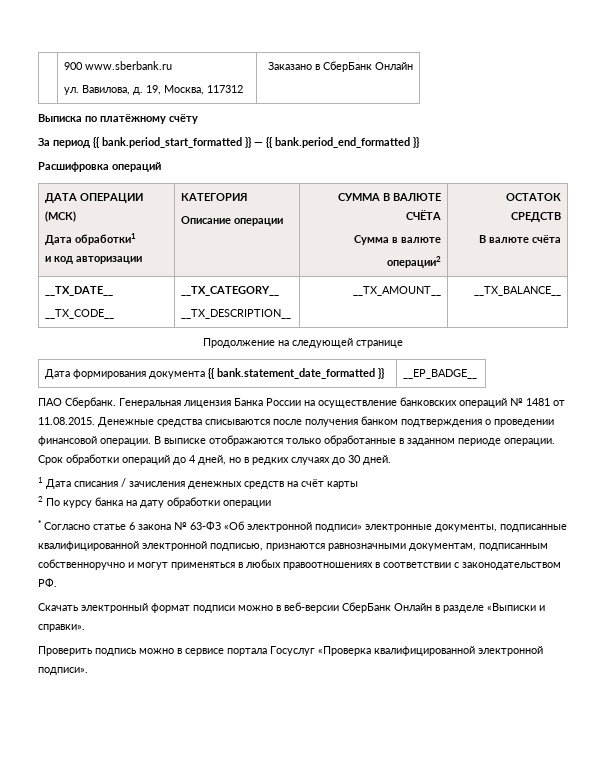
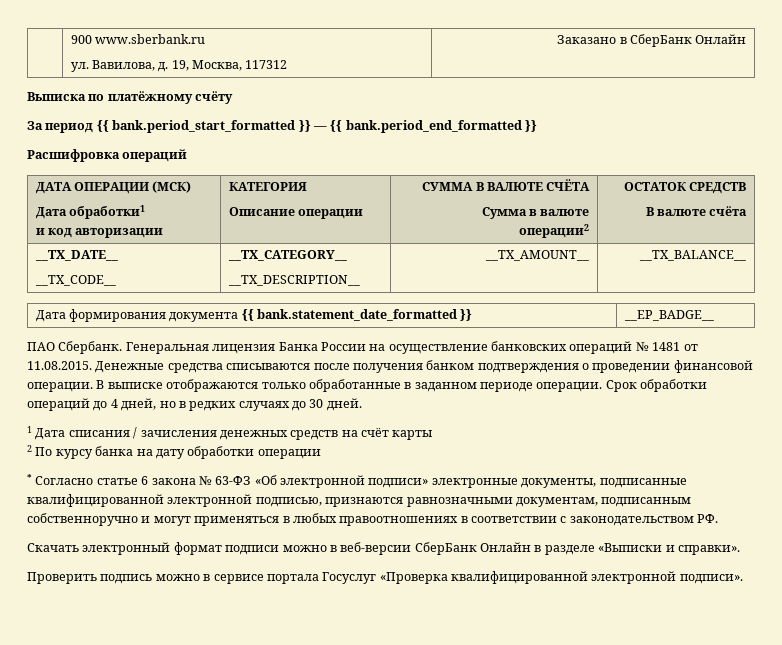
- Продолжение на следующей странице

